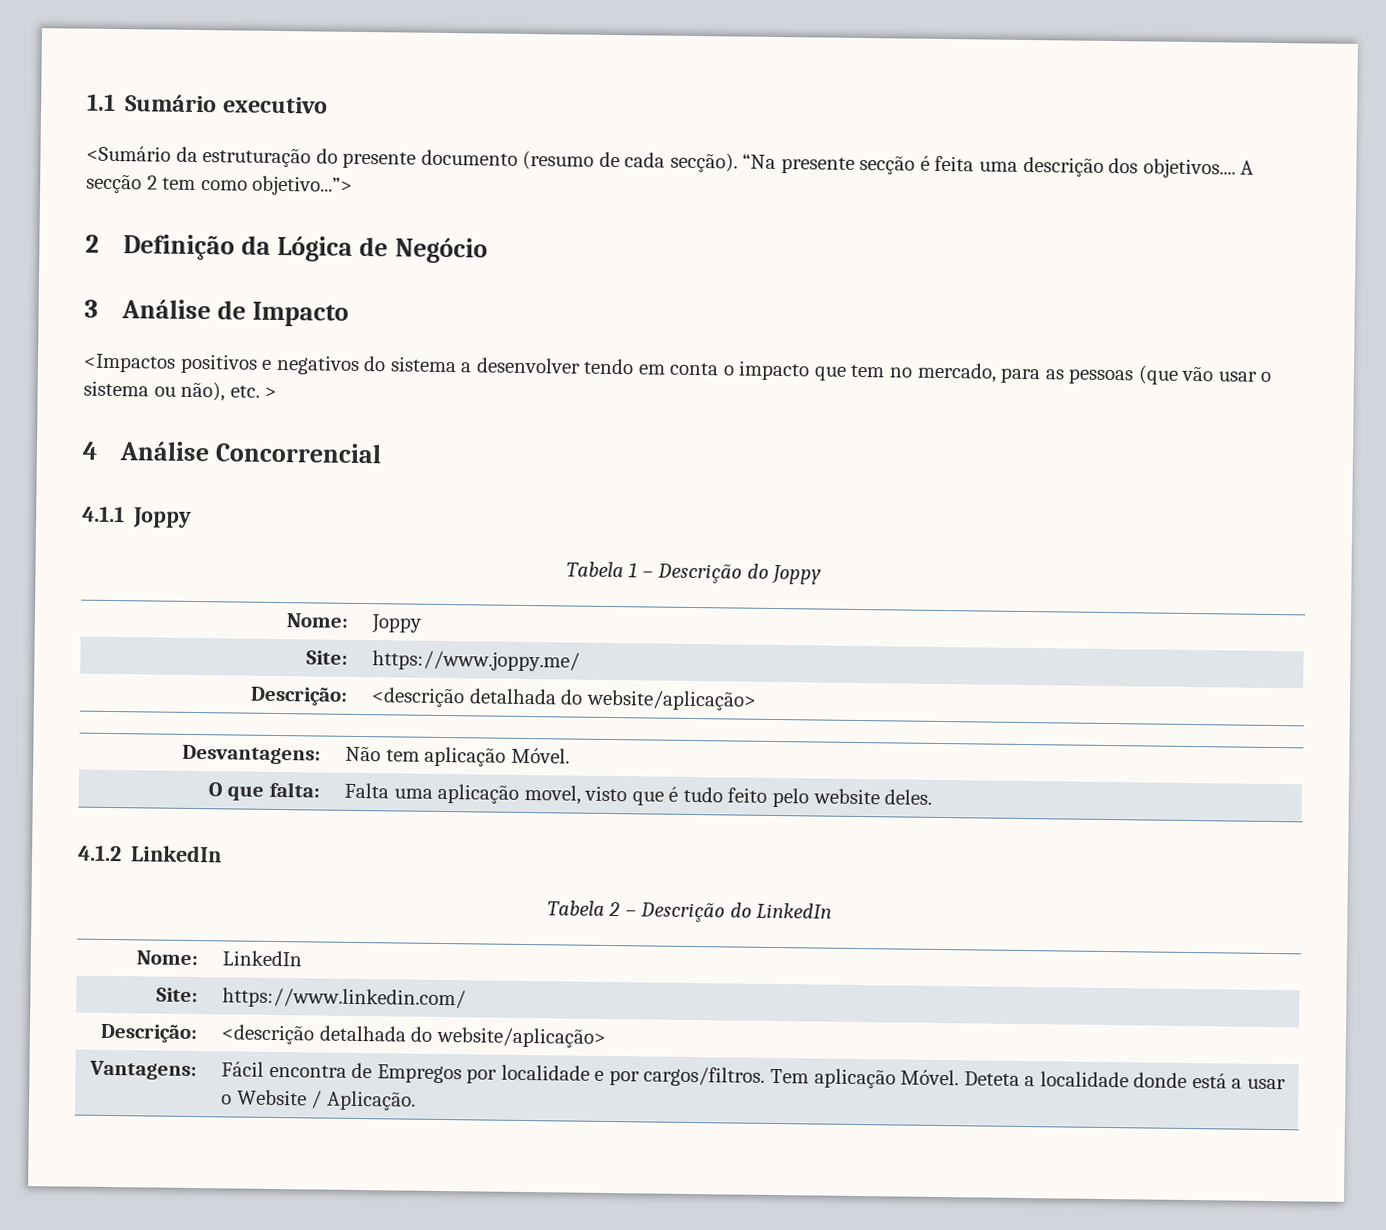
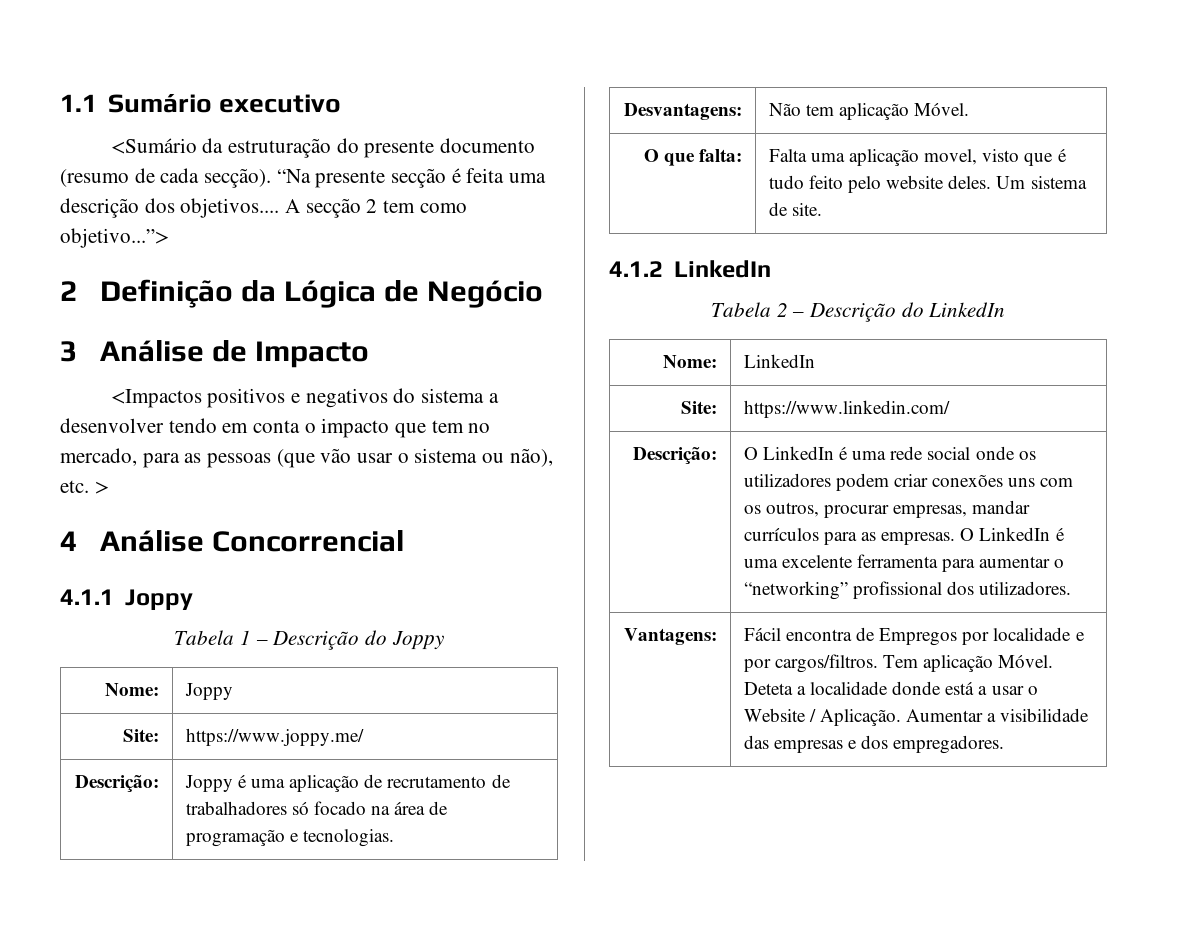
  Site: | https://www.joppy.me/
- Descrição: | <descrição detalhada do website/aplicação>
+ Descrição: | Joppy é uma aplicação de recrutamento de trabalhadores só focado na área de programação e tecnologias.
- O que falta: | Falta uma aplicação movel, visto que é tudo feito pelo website deles.
+ O que falta: | Falta uma aplicação movel, visto que é tudo feito pelo website deles. Um sistema de site.
  Site: | https://www.linkedin.com/
- Descrição: | <descrição detalhada do website/aplicação>
+ Descrição: | O LinkedIn é uma rede social onde os utilizadores podem criar conexões uns com os outros, procurar empresas, mandar currículos para as empresas. O LinkedIn é uma excelente ferramenta para aumentar o “networking” profissional dos utilizadores.
- Vantagens: | Fácil encontra de Empregos por localidade e por cargos/filtros. Tem aplicação Móvel. Deteta a localidade donde está a usar o Website / Aplicação.
+ Vantagens: | Fácil encontra de Empregos por localidade e por cargos/filtros. Tem aplicação Móvel. Deteta a localidade donde está a usar o Website / Aplicação. Aumentar a visibilidade das empresas e dos empregadores.

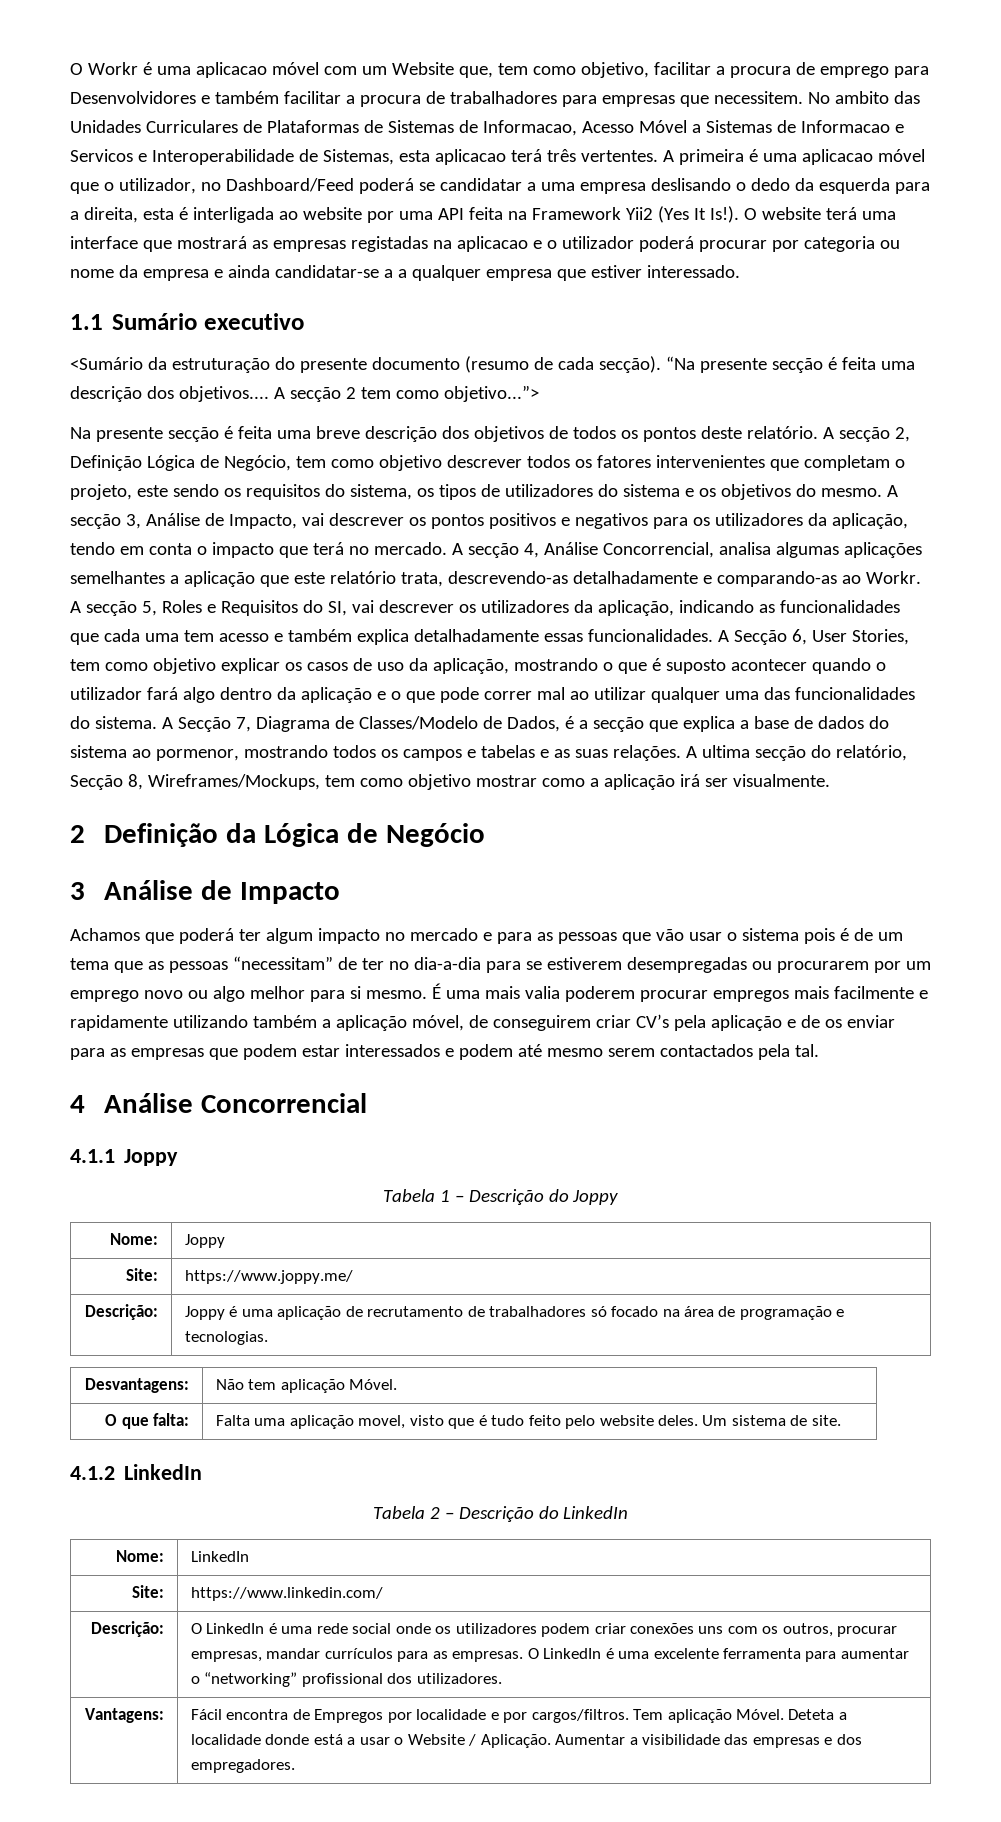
+ O Workr é uma aplicacao móvel com um Website que, tem como objetivo, facilitar a procura de emprego para Desenvolvidores e também facilitar a procura de trabalhadores para empresas que necessitem. No ambito das Unidades Curriculares de Plataformas de Sistemas de Informacao, Acesso Móvel a Sistemas de Informacao e Servicos e Interoperabilidade de Sistemas, esta aplicacao terá três vertentes. A primeira é uma aplicacao móvel que o utilizador, no Dashboard/Feed poderá se candidatar a uma empresa deslisando o dedo da esquerda para a direita, esta é interligada ao website por uma API feita na Framework Yii2 (Yes It Is!). O website terá uma interface que mostrará as empresas registadas na aplicacao e o utilizador poderá procurar por categoria ou nome da empresa e ainda candidatar-se a a qualquer empresa que estiver interessado.
+ Na presente secção é feita uma breve descrição dos objetivos de todos os pontos deste relatório. A secção 2, Definição Lógica de Negócio, tem como objetivo descrever todos os fatores intervenientes que completam o projeto, este sendo os requisitos do sistema, os tipos de utilizadores do sistema e os objetivos do mesmo. A secção 3, Análise de Impacto, vai descrever os pontos positivos e negativos para os utilizadores da aplicação, tendo em conta o impacto que terá no mercado. A secção 4, Análise Concorrencial, analisa algumas aplicações semelhantes a aplicação que este relatório trata, descrevendo-as detalhadamente e comparando-as ao Workr. A secção 5, Roles e Requisitos do SI, vai descrever os utilizadores da aplicação, indicando as funcionalidades que cada uma tem acesso e também explica detalhadamente essas funcionalidades. A Secção 6, User Stories, tem como objetivo explicar os casos de uso da aplicação, mostrando o que é suposto acontecer quando o utilizador fará algo dentro da aplicação e o que pode correr mal ao utilizar qualquer uma das funcionalidades do sistema. A Secção 7, Diagrama de Classes/Modelo de Dados, é a secção que explica a base de dados do sistema ao pormenor, mostrando todos os campos e tabelas e as suas relações. A ultima secção do relatório, Secção 8, Wireframes/Mockups, tem como objetivo mostrar como a aplicação irá ser visualmente.
- <Impactos positivos e negativos do sistema a desenvolver tendo em conta o impacto que tem no mercado, para as pessoas (que vão usar o sistema ou não), etc. >
+ Achamos que poderá ter algum impacto no mercado e para as pessoas que vão usar o sistema pois é de um tema que as pessoas “necessitam” de ter no dia-a-dia para se estiverem desempregadas ou procurarem por um emprego novo ou algo melhor para si mesmo. É uma mais valia poderem procurar empregos mais facilmente e rapidamente utilizando também a aplicação móvel, de conseguirem criar CV’s pela aplicação e de os enviar para as empresas que podem estar interessados e podem até mesmo serem contactados pela tal.

